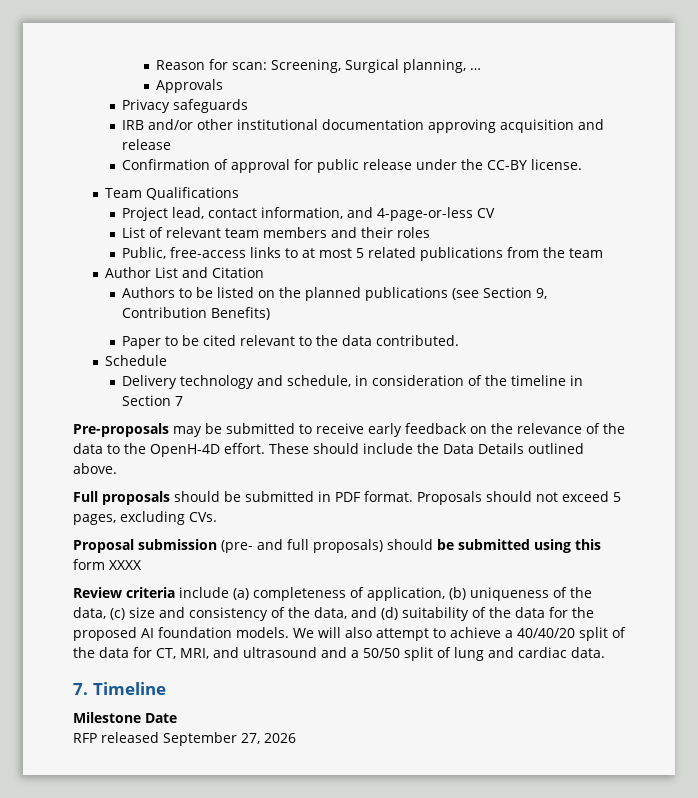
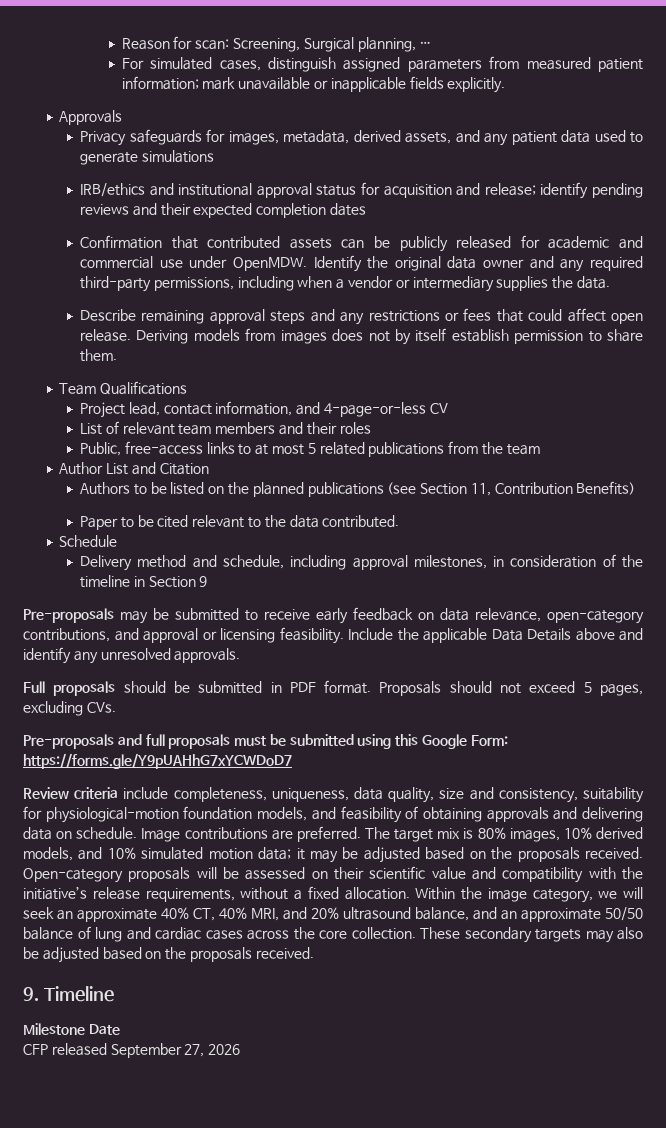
+ For simulated cases, distinguish assigned parameters from measured patient information; mark unavailable or inapplicable fields explicitly.
  Approvals
- Privacy safeguards
- IRB and/or other institutional documentation approving acquisition and release
- Confirmation of approval for public release under the CC-BY license.
+ Privacy safeguards for images, metadata, derived assets, and any patient data used to generate simulations
+ IRB/ethics and institutional approval status for acquisition and release; identify pending reviews and their expected completion dates
+ Confirmation that contributed assets can be publicly released for academic and commercial use under OpenMDW. Identify the original data owner and any required third-party permissions, including when a vendor or intermediary supplies the data.
+ Describe remaining approval steps and any restrictions or fees that could affect open release. Deriving models from images does not by itself establish permission to share them.
- Authors to be listed on the planned publications (see Section 9, Contribution Benefits)
+ Authors to be listed on the planned publications (see Section 11, Contribution Benefits)
- Delivery technology and schedule, in consideration of the timeline in Section 7
+ Delivery method and schedule, including approval milestones, in consideration of the timeline in Section 9
- Pre-proposals may be submitted to receive early feedback on the relevance of the data to the OpenH-4D effort. These should include the Data Details outlined above.
+ Pre-proposals may be submitted to receive early feedback on data relevance, open-category contributions, and approval or licensing feasibility. Include the applicable Data Details above and identify any unresolved approvals.
- Proposal submission (pre- and full proposals) should be submitted using this form XXXX
+ Pre-proposals and full proposals must be submitted using this Google Form: https://forms.gle/Y9pUAHhG7xYCWDoD7
- Review criteria include (a) completeness of application, (b) uniqueness of the data, (c) size and consistency of the data, and (d) suitability of the data for the proposed AI foundation models. We will also attempt to achieve a 40/40/20 split of the data for CT, MRI, and ultrasound and a 50/50 split of lung and cardiac data.
- 7. Timeline
+ Review criteria include completeness, uniqueness, data quality, size and consistency, suitability for physiological-motion foundation models, and feasibility of obtaining approvals and delivering data on schedule. Image contributions are preferred. The target mix is 80% images, 10% derived models, and 10% simulated motion data; it may be adjusted based on the proposals received. Open-category proposals will be assessed on their scientific value and compatibility with the initiative’s release requirements, without a fixed allocation. Within the image category, we will seek an approximate 40% CT, 40% MRI, and 20% ultrasound balance, and an approximate 50/50 balance of lung and cardiac cases across the core collection. These secondary targets may also be adjusted based on the proposals received.
+ 9. Timeline
- RFP released September 27, 2026
+ CFP released September 27, 2026

